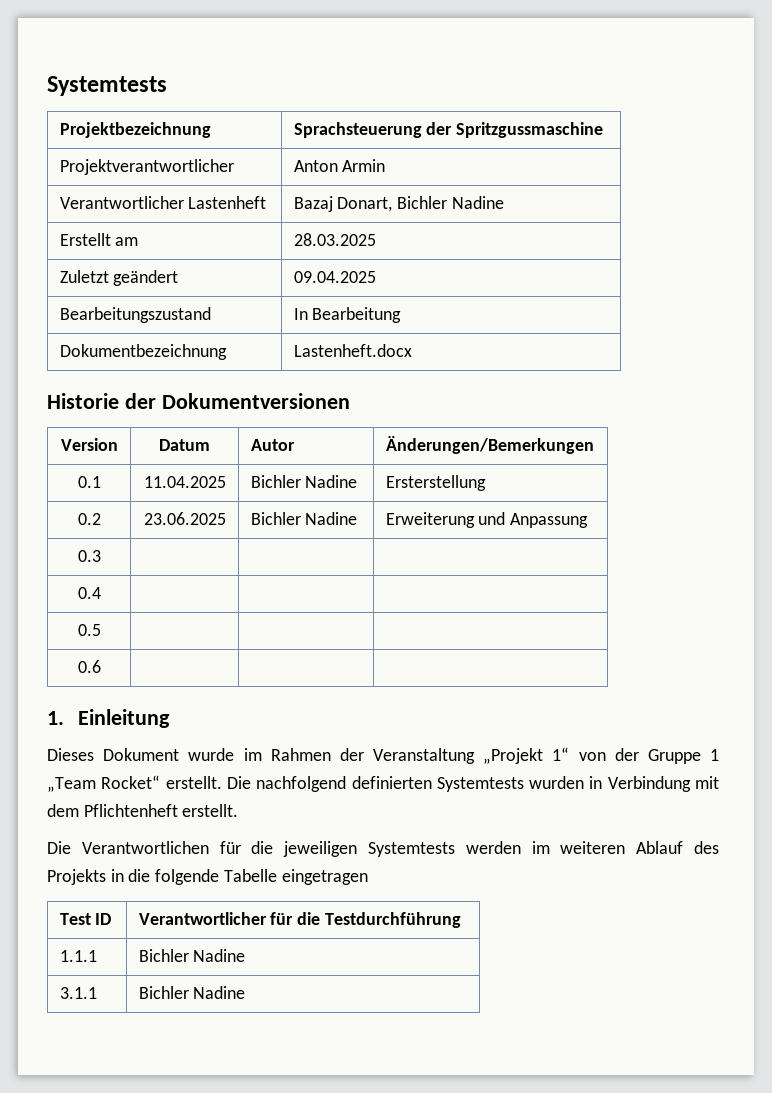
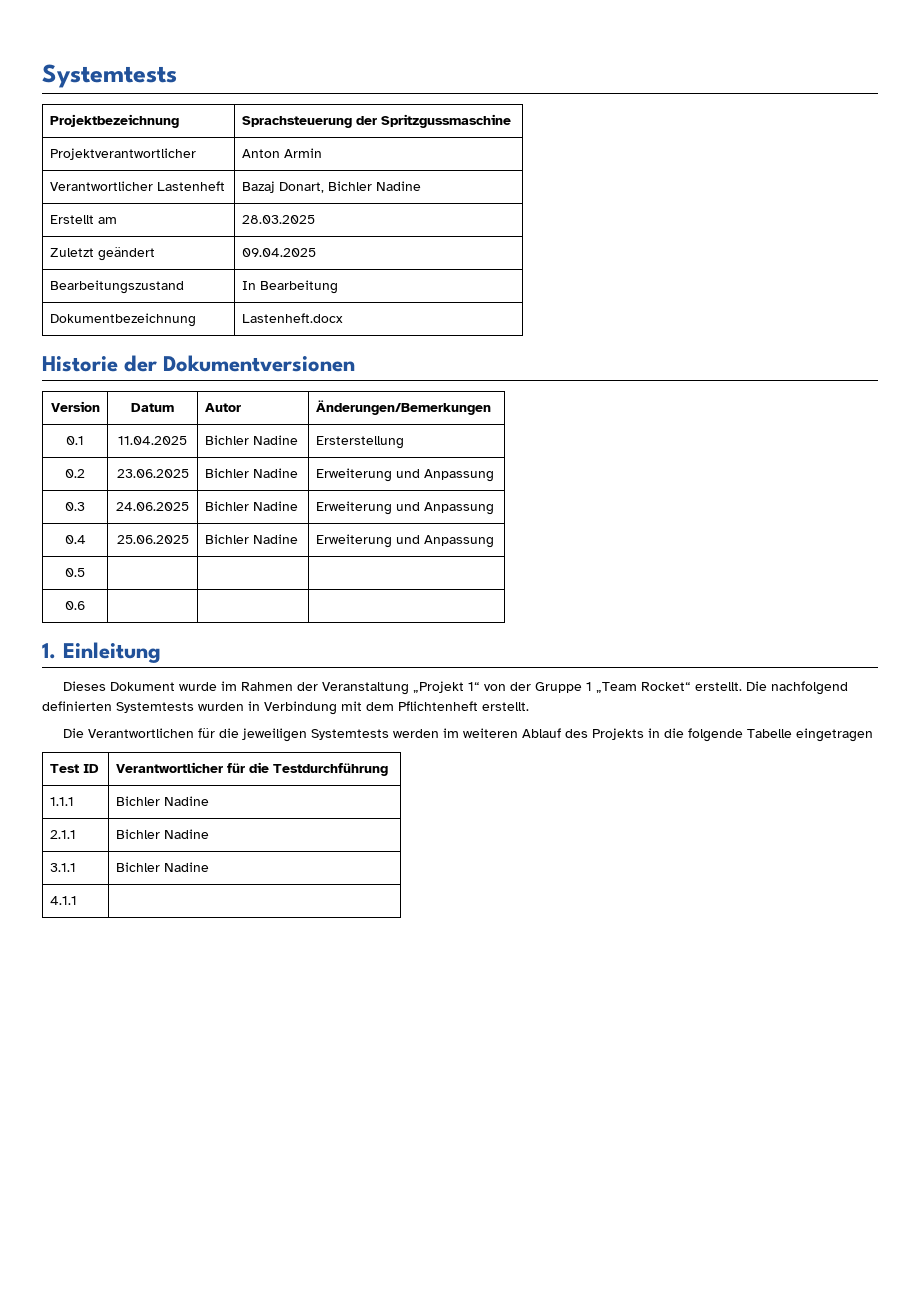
- 0.3 | | |
- 0.4 | | |
+ 0.3 | 24.06.2025 | Bichler Nadine | Erweiterung und Anpassung
+ 0.4 | 25.06.2025 | Bichler Nadine | Erweiterung und Anpassung
+ 2.1.1 | Bichler Nadine
+ 4.1.1 |

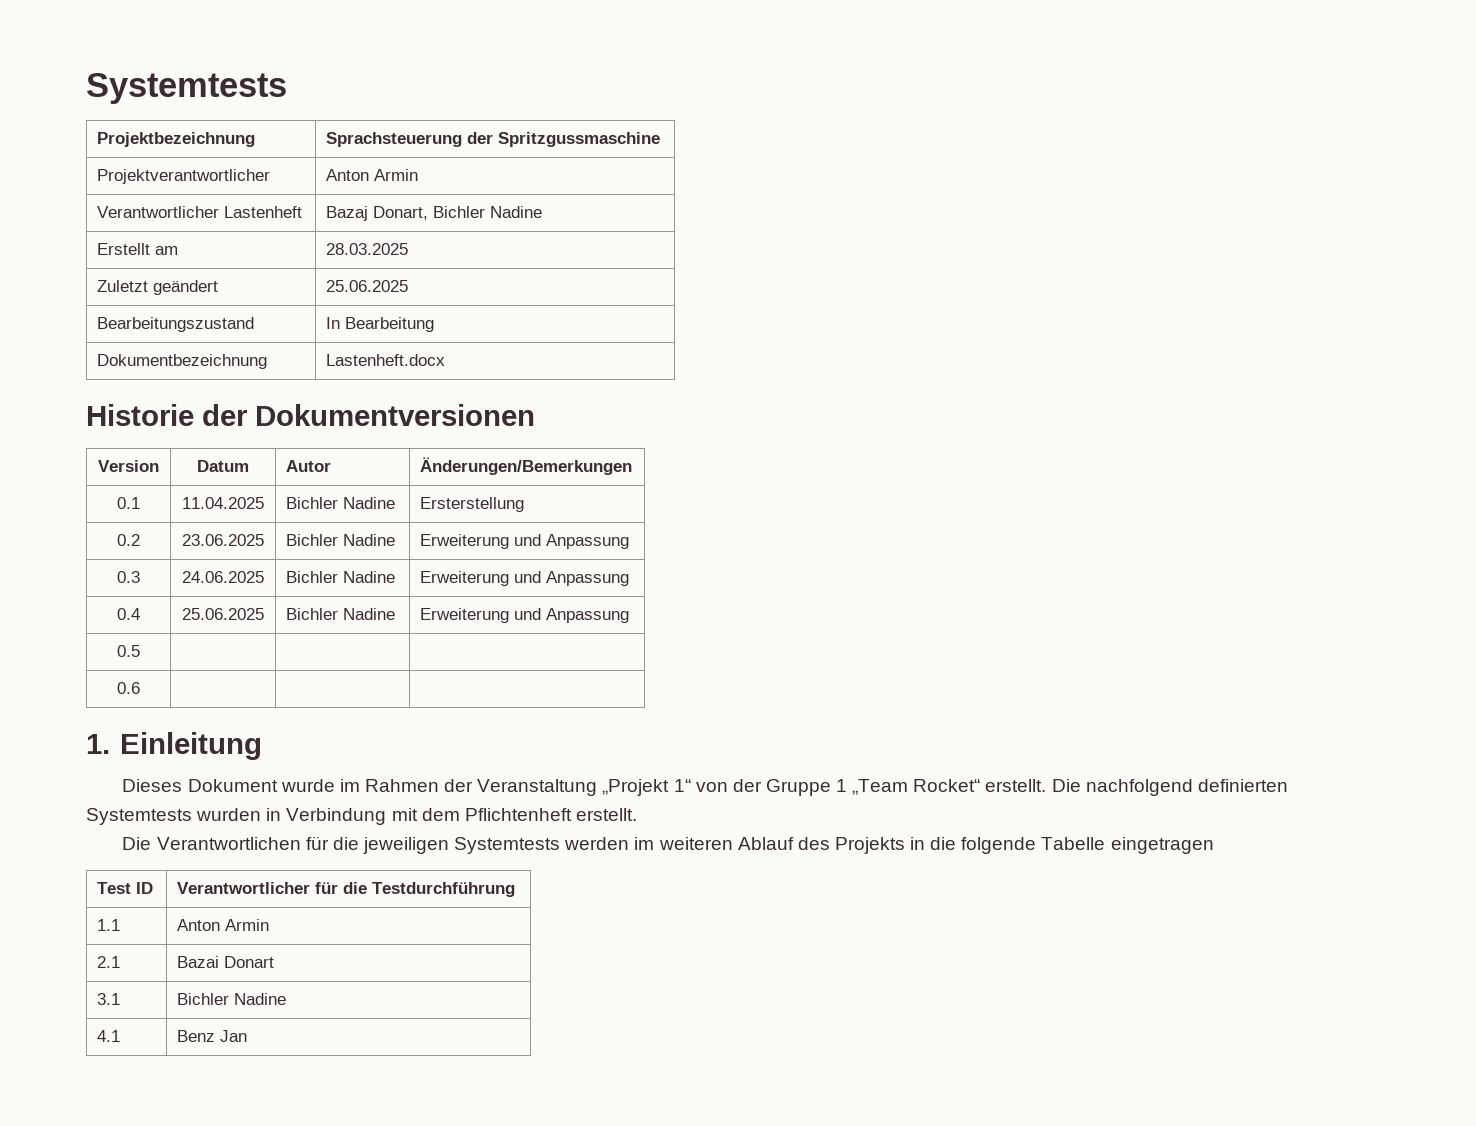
- Zuletzt geändert | 09.04.2025
+ Zuletzt geändert | 25.06.2025
- 1.1.1 | Bichler Nadine
- 2.1.1 | Bichler Nadine
- 3.1.1 | Bichler Nadine
- 4.1.1 |
+ 1.1 | Anton Armin
+ 2.1 | Bazai Donart
+ 3.1 | Bichler Nadine
+ 4.1 | Benz Jan

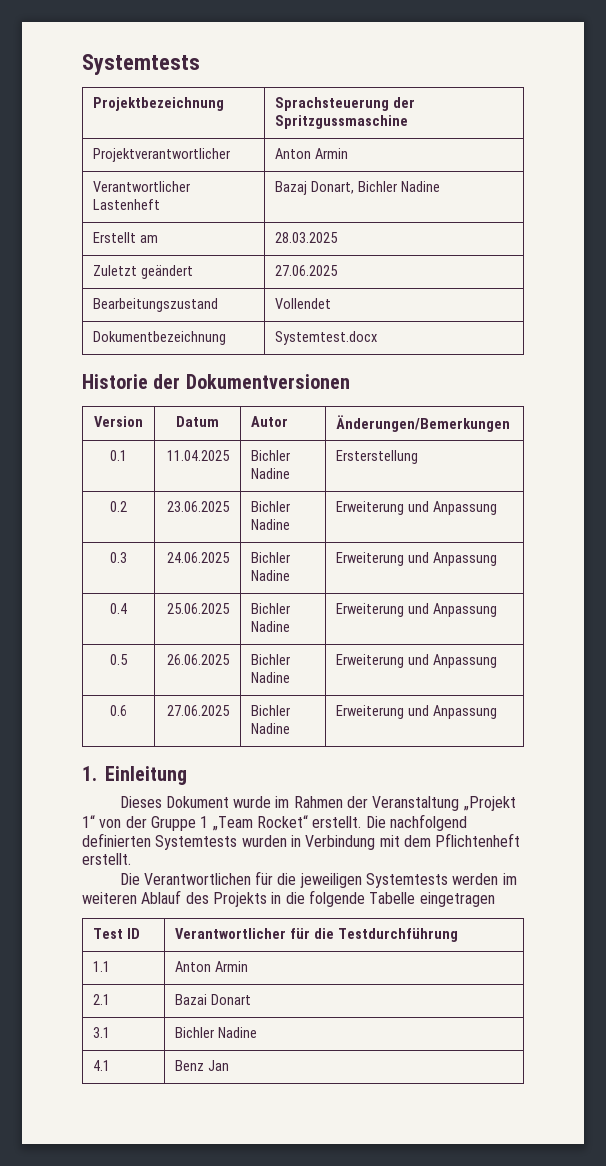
- Zuletzt geändert | 25.06.2025
+ Zuletzt geändert | 27.06.2025
- Bearbeitungszustand | In Bearbeitung
+ Bearbeitungszustand | Vollendet
- Dokumentbezeichnung | Lastenheft.docx
+ Dokumentbezeichnung | Systemtest.docx
- 0.5 | | |
- 0.6 | | |
+ 0.5 | 26.06.2025 | Bichler Nadine | Erweiterung und Anpassung
+ 0.6 | 27.06.2025 | Bichler Nadine | Erweiterung und Anpassung

